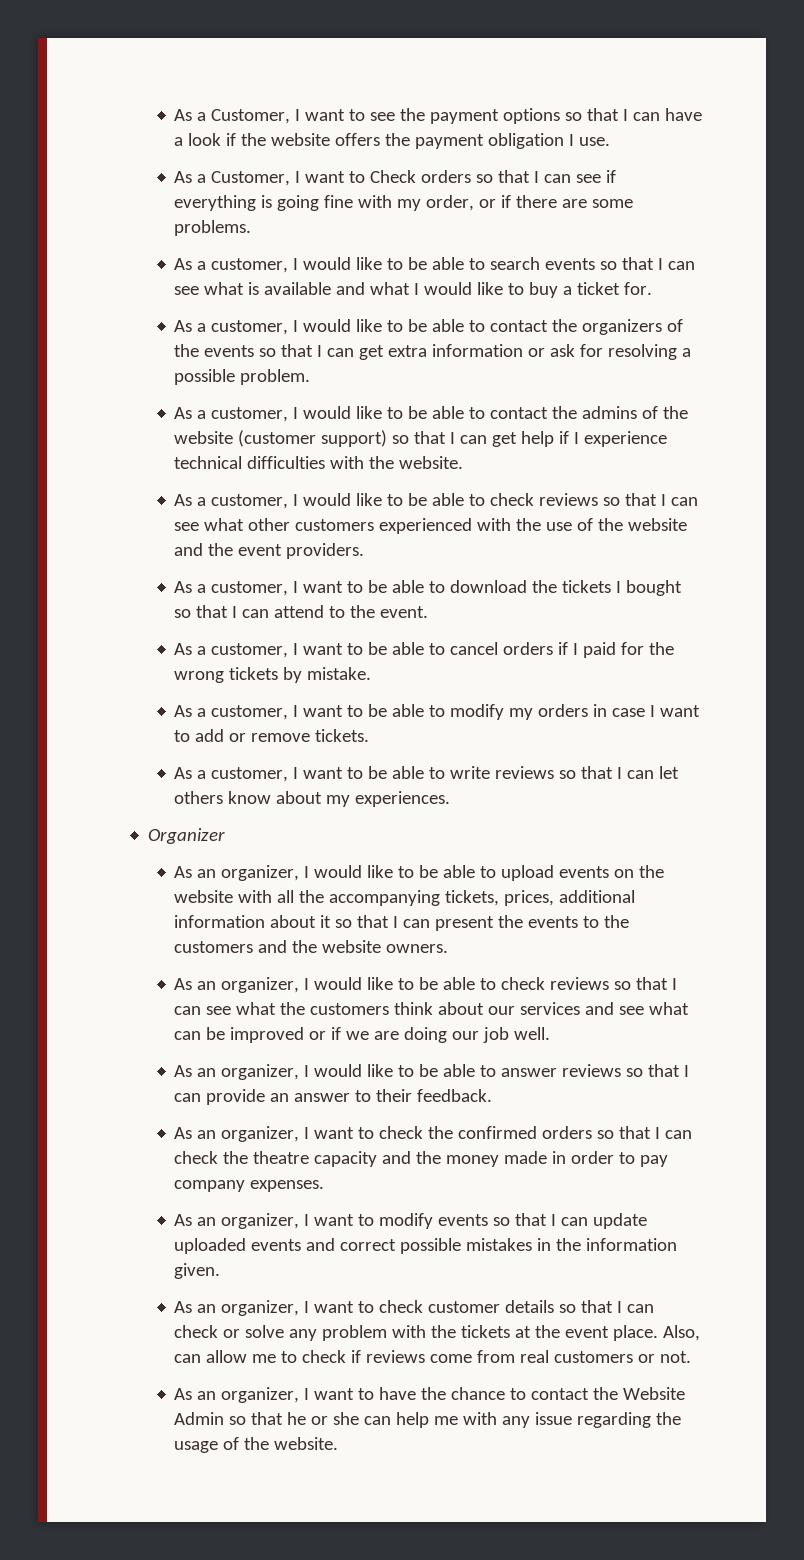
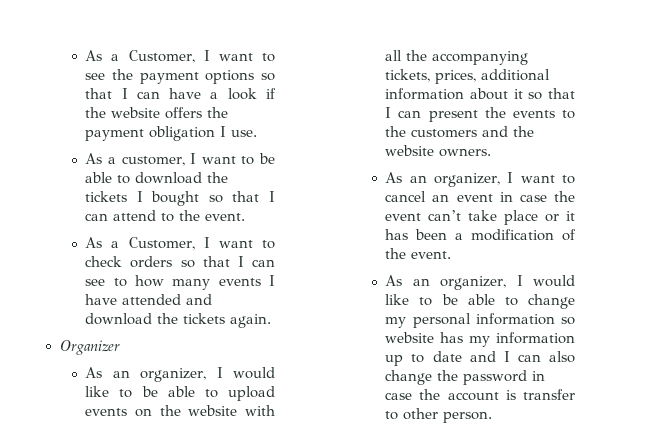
- As a Customer, I want to Check orders so that I can see if everything is going fine with my order, or if there are some problems.
- As a customer, I would like to be able to search events so that I can see what is available and what I would like to buy a ticket for.
- As a customer, I would like to be able to contact the organizers of the events so that I can get extra information or ask for resolving a possible problem.
- As a customer, I would like to be able to contact the admins of the website (customer support) so that I can get help if I experience technical difficulties with the website.
- As a customer, I would like to be able to check reviews so that I can see what other customers experienced with the use of the website and the event providers.
- As a customer, I want to be able to cancel orders if I paid for the wrong tickets by mistake.
- As a customer, I want to be able to modify my orders in case I want to add or remove tickets.
- As a customer, I want to be able to write reviews so that I can let others know about my experiences.
+ As a Customer, I want to check orders so that I can see to how many events I have attended and download the tickets again.
- As an organizer, I would like to be able to check reviews so that I can see what the customers think about our services and see what can be improved or if we are doing our job well.
+ As an organizer, I want to cancel an event in case the event can’t take place or it has been a modification of the event.
- As an organizer, I would like to be able to answer reviews so that I can provide an answer to their feedback.
- As an organizer, I want to check the confirmed orders so that I can check the theatre capacity and the money made in order to pay company expenses.
- As an organizer, I want to modify events so that I can update uploaded events and correct possible mistakes in the information given.
- As an organizer, I want to check customer details so that I can check or solve any problem with the tickets at the event place. Also, can allow me to check if reviews come from real customers or not.
- As an organizer, I want to have the chance to contact the Website Admin so that he or she can help me with any issue regarding the usage of the website.
+ As an organizer, I would like to be able to change my personal information so website has my information up to date and I can also change the password in case the account is transfer to other person.

